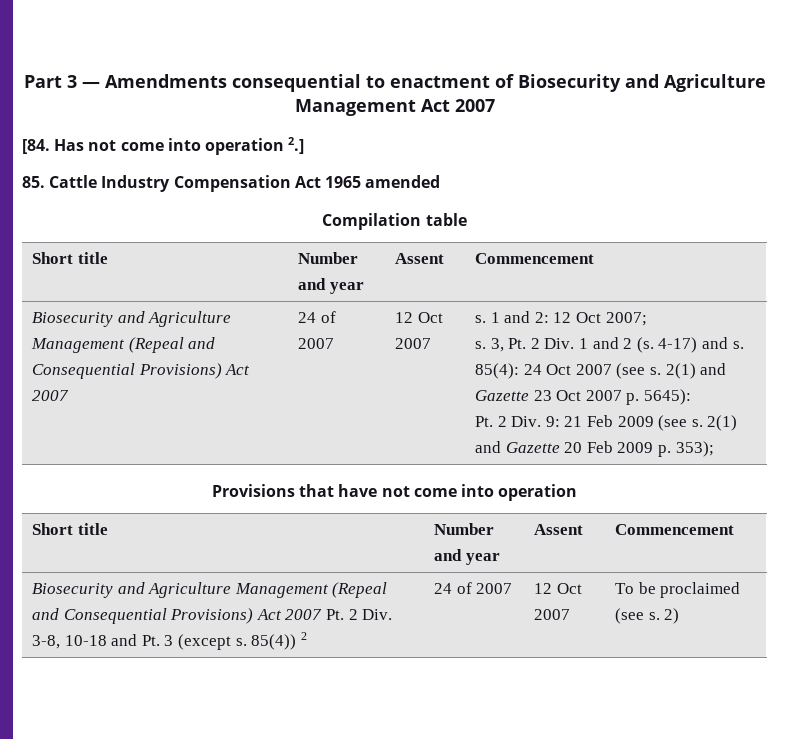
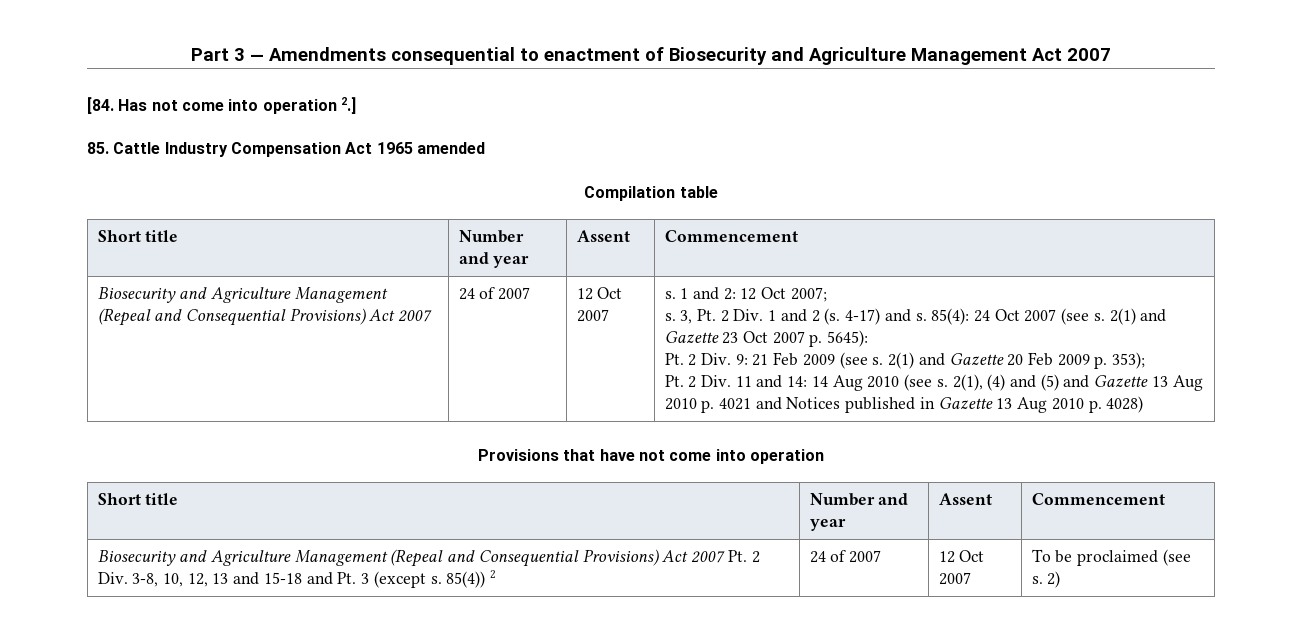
+ Pt. 2 Div. 11 and 14: 14 Aug 2010 (see s. 2(1), (4) and (5) and Gazette 13 Aug 2010 p. 4021 and Notices published in Gazette 13 Aug 2010 p. 4028)
- Biosecurity and Agriculture Management (Repeal and Consequential Provisions) Act 2007 Pt. 2 Div. 3-8, 10-18 and Pt. 3 (except s. 85(4)) 2 | 24 of 2007 | 12 Oct 2007 | To be proclaimed (see s. 2)
+ Biosecurity and Agriculture Management (Repeal and Consequential Provisions) Act 2007 Pt. 2 Div. 3-8, 10, 12, 13 and 15-18 and Pt. 3 (except s. 85(4)) 2 | 24 of 2007 | 12 Oct 2007 | To be proclaimed (see s. 2)

